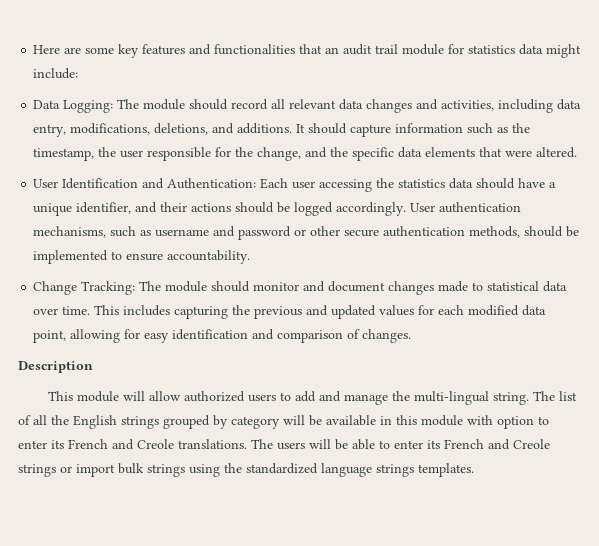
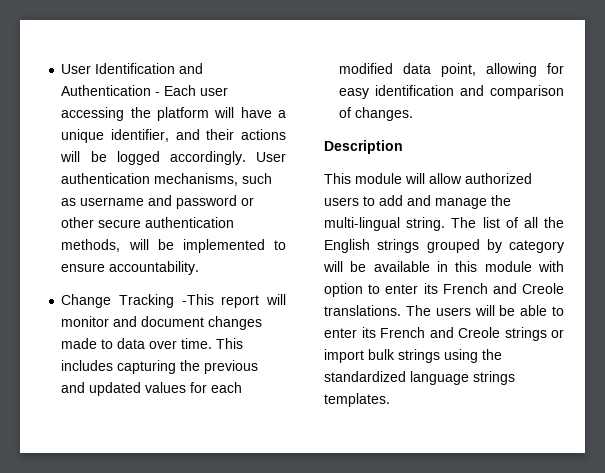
- Here are some key features and functionalities that an audit trail module for statistics data might include:
- Data Logging: The module should record all relevant data changes and activities, including data entry, modifications, deletions, and additions. It should capture information such as the timestamp, the user responsible for the change, and the specific data elements that were altered.
- User Identification and Authentication: Each user accessing the statistics data should have a unique identifier, and their actions should be logged accordingly.
+ User Identification and Authentication - Each user accessing the platform will have a unique identifier, and their actions will be logged accordingly.
- User authentication mechanisms, such as username and password or other secure authentication methods, should be implemented to ensure accountability.
+ User authentication mechanisms, such as username and password or other secure authentication methods, will be implemented to ensure accountability.
- Change Tracking: The module should monitor and document changes made to statistical data over time.
+ Change Tracking -This report will monitor and document changes made to data over time.

